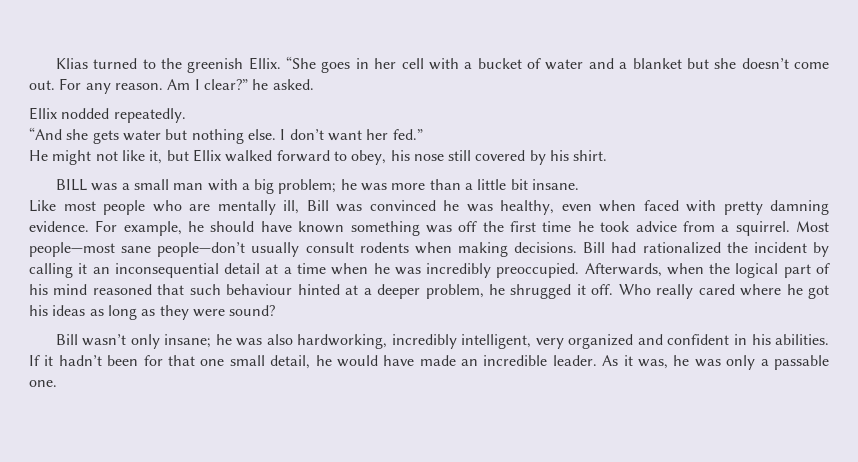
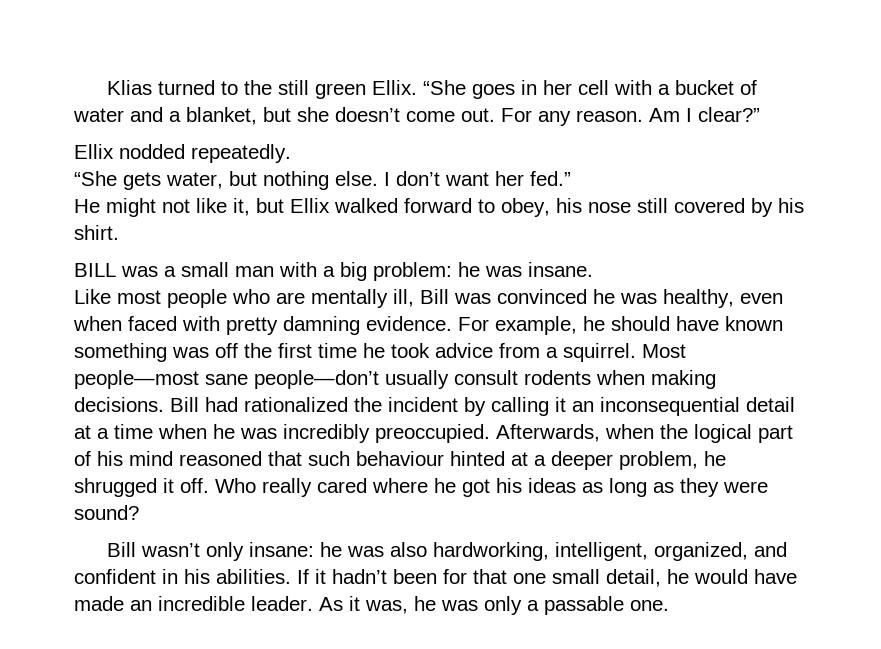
- Klias turned to the greenish Ellix.
+ Klias turned to the still green Ellix.
- “She goes in her cell with a bucket of water and a blanket but she doesn’t come out.
+ “She goes in her cell with a bucket of water and a blanket, but she doesn’t come out.
- Am I clear?” he asked.
+ Am I clear?”
- “And she gets water but nothing else.
+ “She gets water, but nothing else.
- BILL was a small man with a big problem; he was more than a little bit insane.
+ BILL was a small man with a big problem: he was insane.
- Bill wasn’t only insane; he was also hardworking, incredibly intelligent, very organized and confident in his abilities.
+ Bill wasn’t only insane: he was also hardworking, intelligent, organized, and confident in his abilities.

